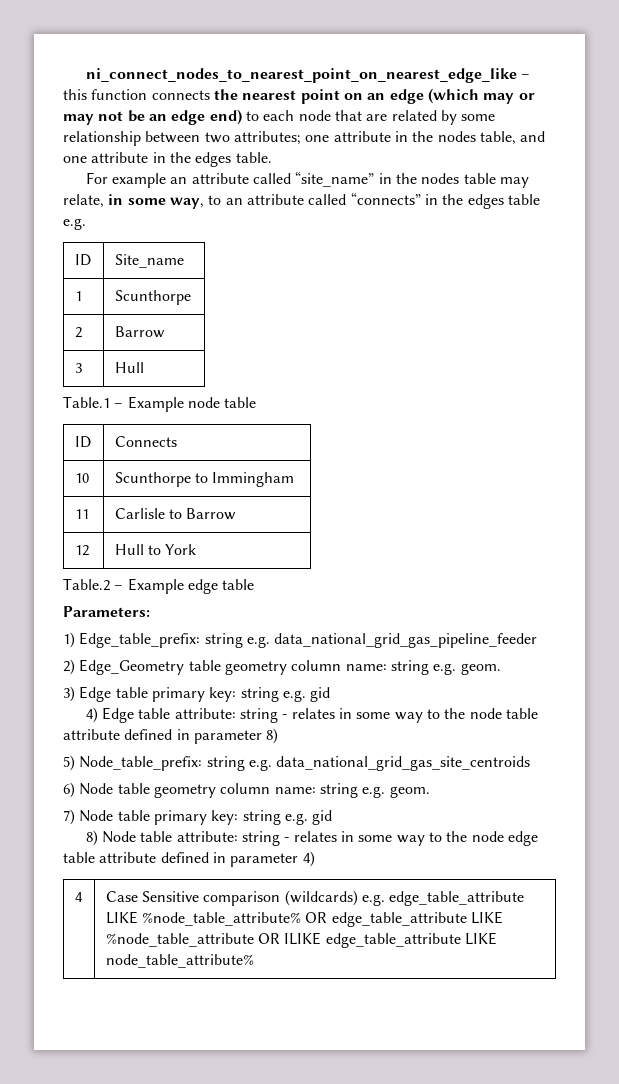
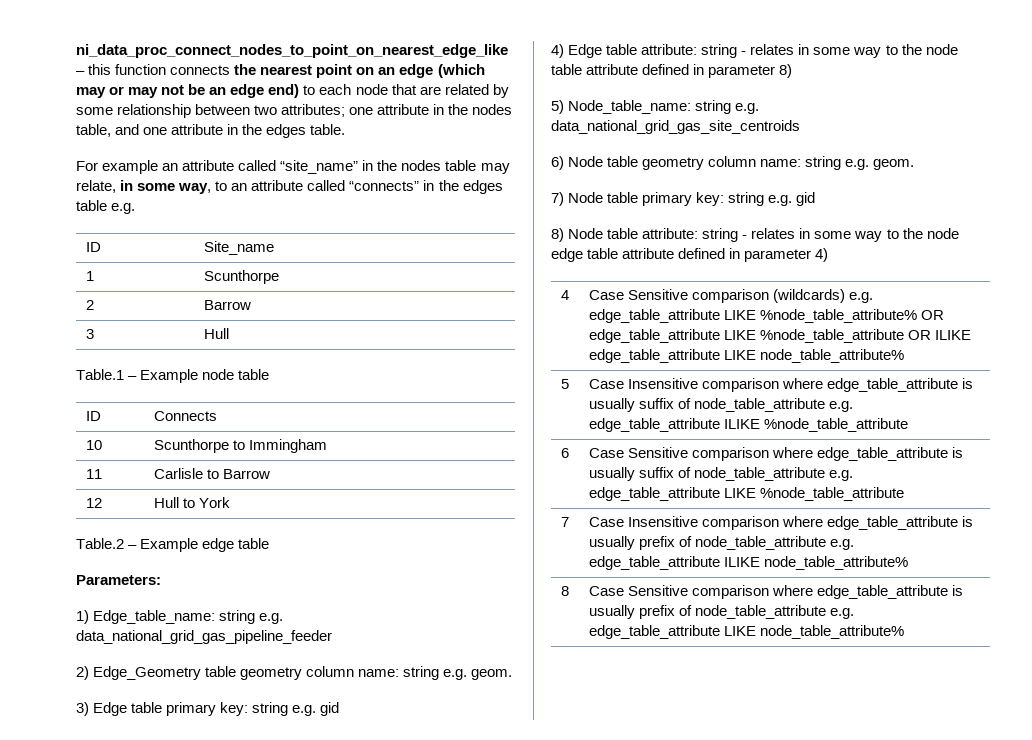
- ni_connect_nodes_to_nearest_point_on_nearest_edge_like – this function connects the nearest point on an edge (which may or may not be an edge end) to each node that are related by some relationship between two attributes; one attribute in the nodes table, and one attribute in the edges table.
+ ni_data_proc_connect_nodes_to_point_on_nearest_edge_like – this function connects the nearest point on an edge (which may or may not be an edge end) to each node that are related by some relationship between two attributes; one attribute in the nodes table, and one attribute in the edges table.
- 1) Edge_table_prefix: string e.g. data_national_grid_gas_pipeline_feeder
+ 1) Edge_table_name: string e.g. data_national_grid_gas_pipeline_feeder
- 5) Node_table_prefix: string e.g. data_national_grid_gas_site_centroids
+ 5) Node_table_name: string e.g. data_national_grid_gas_site_centroids
+ 5 | Case Insensitive comparison where edge_table_attribute is usually suffix of node_table_attribute e.g. edge_table_attribute ILIKE %node_table_attribute
+ 6 | Case Sensitive comparison where edge_table_attribute is usually suffix of node_table_attribute e.g. edge_table_attribute LIKE %node_table_attribute
+ 7 | Case Insensitive comparison where edge_table_attribute is usually prefix of node_table_attribute e.g. edge_table_attribute ILIKE node_table_attribute%
+ 8 | Case Sensitive comparison where edge_table_attribute is usually prefix of node_table_attribute e.g. edge_table_attribute LIKE node_table_attribute%

